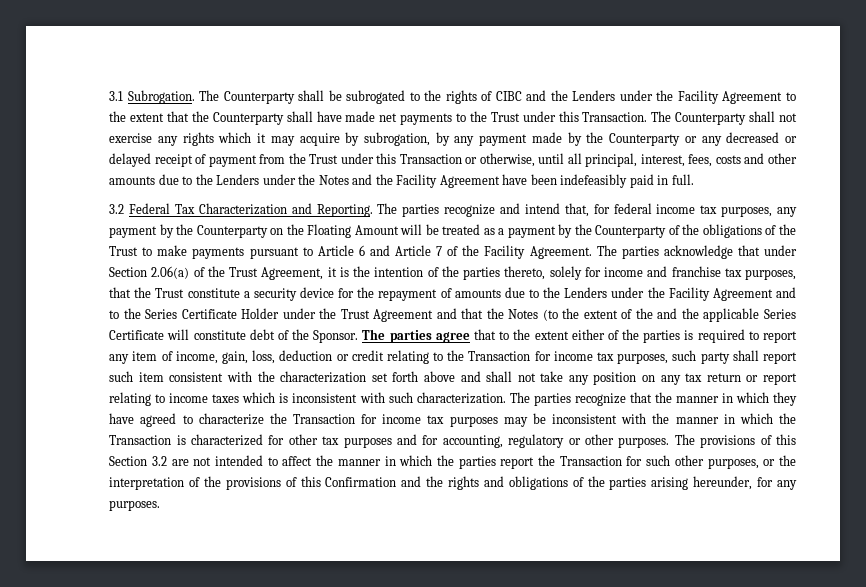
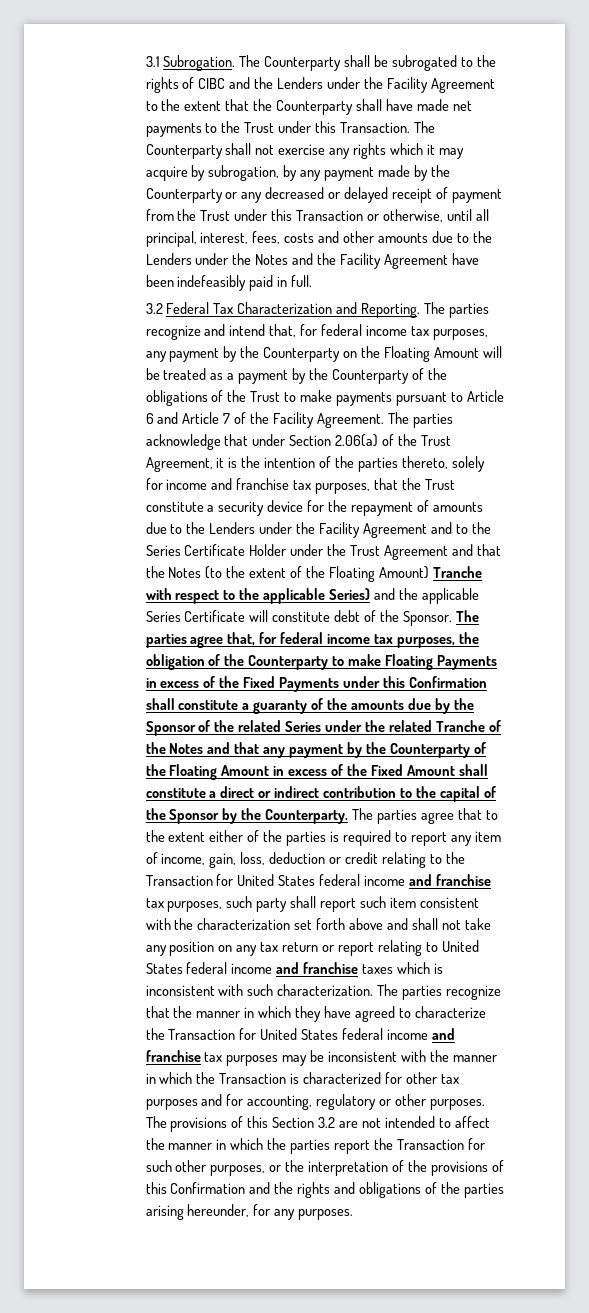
- The parties acknowledge that under Section 2.06(a) of the Trust Agreement, it is the intention of the parties thereto, solely for income and franchise tax purposes, that the Trust constitute a security device for the repayment of amounts due to the Lenders under the Facility Agreement and to the Series Certificate Holder under the Trust Agreement and that the Notes (to the extent of the and the applicable Series Certificate will constitute debt of the Sponsor.
+ The parties acknowledge that under Section 2.06(a) of the Trust Agreement, it is the intention of the parties thereto, solely for income and franchise tax purposes, that the Trust constitute a security device for the repayment of amounts due to the Lenders under the Facility Agreement and to the Series Certificate Holder under the Trust Agreement and that the Notes (to the extent of the Floating Amount) Tranche with respect to the applicable Series) and the applicable Series Certificate will constitute debt of the Sponsor.
- The parties agree that to the extent either of the parties is required to report any item of income, gain, loss, deduction or credit relating to the Transaction for income tax purposes, such party shall report such item consistent with the characterization set forth above and shall not take any position on any tax return or report relating to income taxes which is inconsistent with such characterization.
+ The parties agree that, for federal income tax purposes, the obligation of the Counterparty to make Floating Payments in excess of the Fixed Payments under this Confirmation shall constitute a guaranty of the amounts due by the Sponsor of the related Series under the related Tranche of the Notes and that any payment by the Counterparty of the Floating Amount in excess of the Fixed Amount shall constitute a direct or indirect contribution to the capital of the Sponsor by the Counterparty. The parties agree that to the extent either of the parties is required to report any item of income, gain, loss, deduction or credit relating to the Transaction for United States federal income and franchise tax purposes, such party shall report such item consistent with the characterization set forth above and shall not take any position on any tax return or report relating to United States federal income and franchise taxes which is inconsistent with such characterization.
- The parties recognize that the manner in which they have agreed to characterize the Transaction for income tax purposes may be inconsistent with the manner in which the Transaction is characterized for other tax purposes and for accounting, regulatory or other purposes.
+ The parties recognize that the manner in which they have agreed to characterize the Transaction for United States federal income and franchise tax purposes may be inconsistent with the manner in which the Transaction is characterized for other tax purposes and for accounting, regulatory or other purposes.

